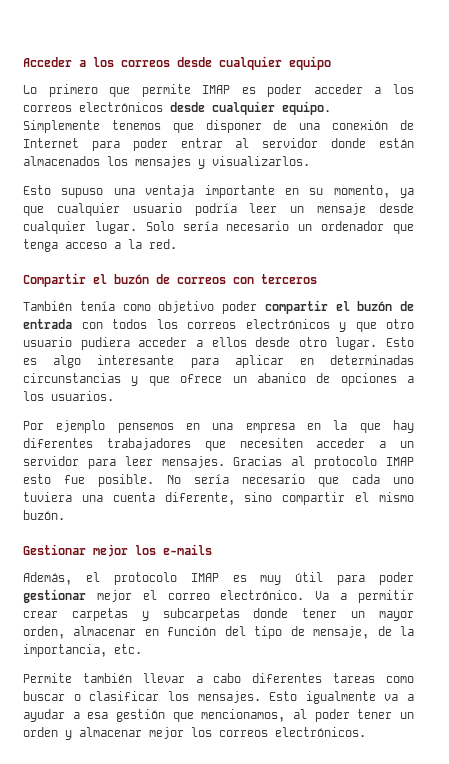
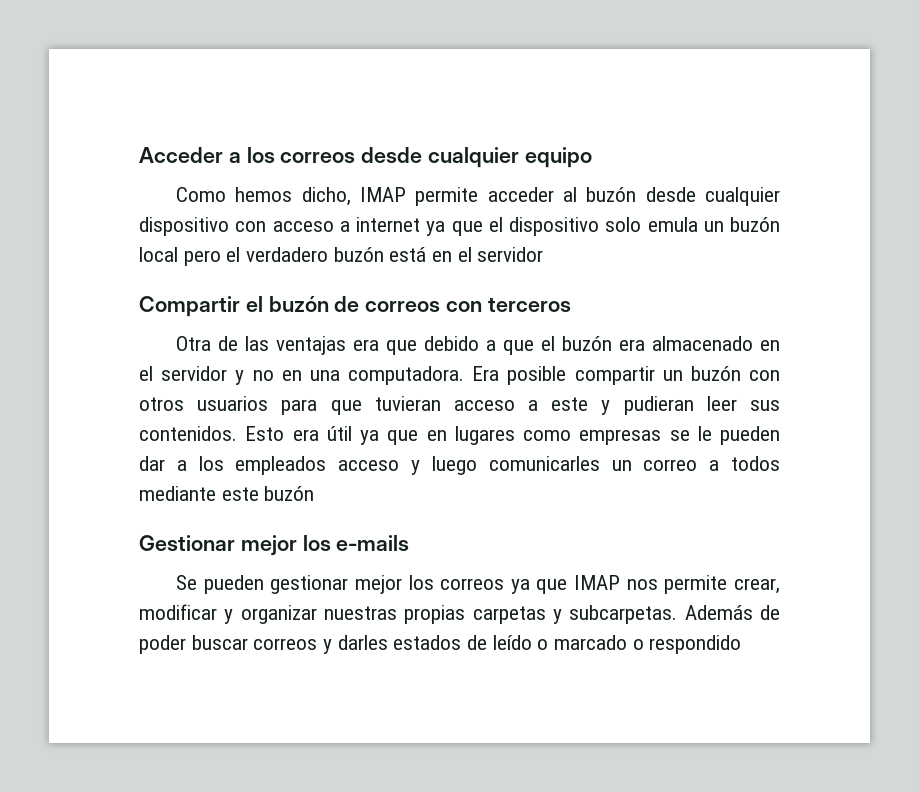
- Lo primero que permite IMAP es poder acceder a los correos electrónicos desde cualquier equipo. Simplemente tenemos que disponer de una conexión de Internet para poder entrar al servidor donde están almacenados los mensajes y visualizarlos.
- Esto supuso una ventaja importante en su momento, ya que cualquier usuario podría leer un mensaje desde cualquier lugar. Solo sería necesario un ordenador que tenga acceso a la red.
+ Como hemos dicho, IMAP permite acceder al buzón desde cualquier dispositivo con acceso a internet ya que el dispositivo solo emula un buzón local pero el verdadero buzón está en el servidor
- También tenía como objetivo poder compartir el buzón de entrada con todos los correos electrónicos y que otro usuario pudiera acceder a ellos desde otro lugar. Esto es algo interesante para aplicar en determinadas circunstancias y que ofrece un abanico de opciones a los usuarios.
- Por ejemplo pensemos en una empresa en la que hay diferentes trabajadores que necesiten acceder a un servidor para leer mensajes. Gracias al protocolo IMAP esto fue posible. No sería necesario que cada uno tuviera una cuenta diferente, sino compartir el mismo buzón.
+ Otra de las ventajas era que debido a que el buzón era almacenado en el servidor y no en una computadora. Era posible compartir un buzón con otros usuarios para que tuvieran acceso a este y pudieran leer sus contenidos. Esto era útil ya que en lugares como empresas se le pueden dar a los empleados acceso y luego comunicarles un correo a todos mediante este buzón
  Gestionar mejor los e-mails
- Además, el protocolo IMAP es muy útil para poder gestionar mejor el correo electrónico. Va a permitir crear carpetas y subcarpetas donde tener un mayor orden, almacenar en función del tipo de mensaje, de la importancia, etc.
- Permite también llevar a cabo diferentes tareas como buscar o clasificar los mensajes. Esto igualmente va a ayudar a esa gestión que mencionamos, al poder tener un orden y almacenar mejor los correos electrónicos.
+ Se pueden gestionar mejor los correos ya que IMAP nos permite crear, modificar y organizar nuestras propias carpetas y subcarpetas. Además de poder buscar correos y darles estados de leído o marcado o respondido

